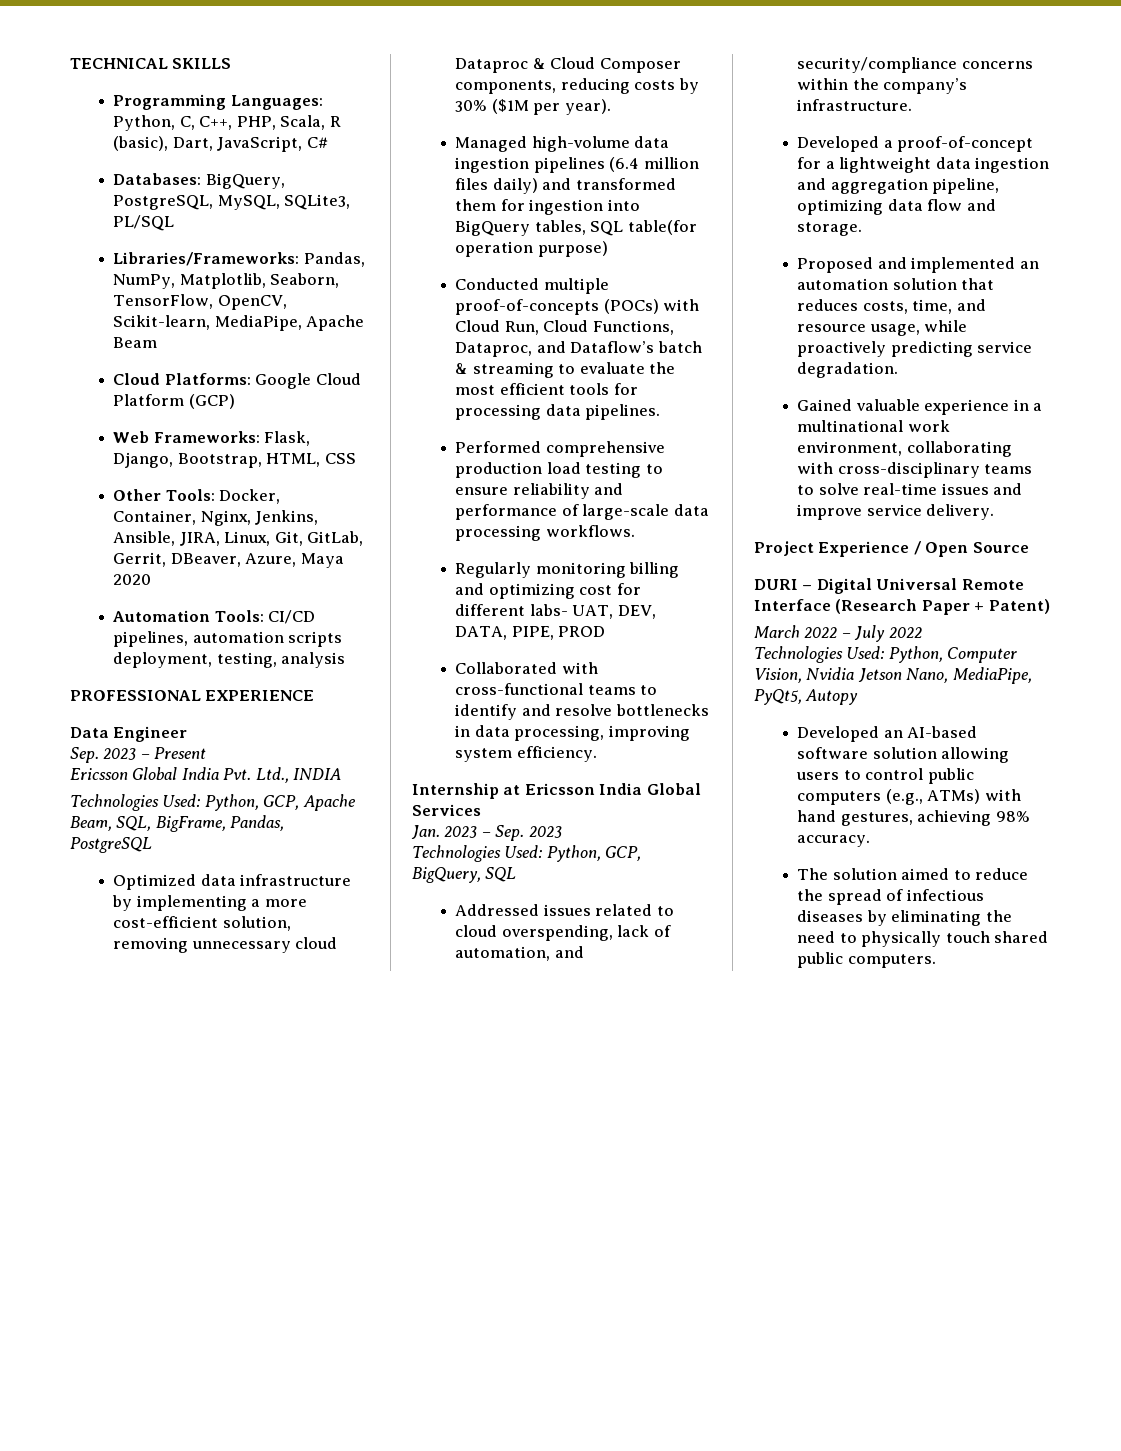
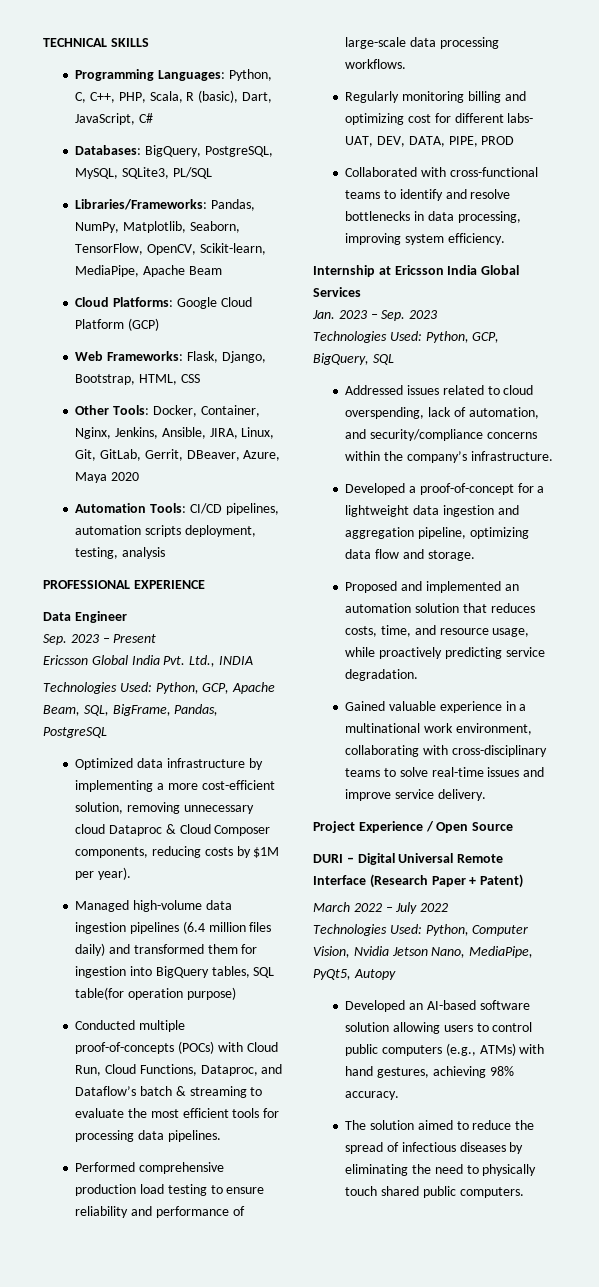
- Optimized data infrastructure by implementing a more cost-efficient solution, removing unnecessary cloud Dataproc & Cloud Composer components, reducing costs by 30% ($1M per year).
+ Optimized data infrastructure by implementing a more cost-efficient solution, removing unnecessary cloud Dataproc & Cloud Composer components, reducing costs by $1M per year).

